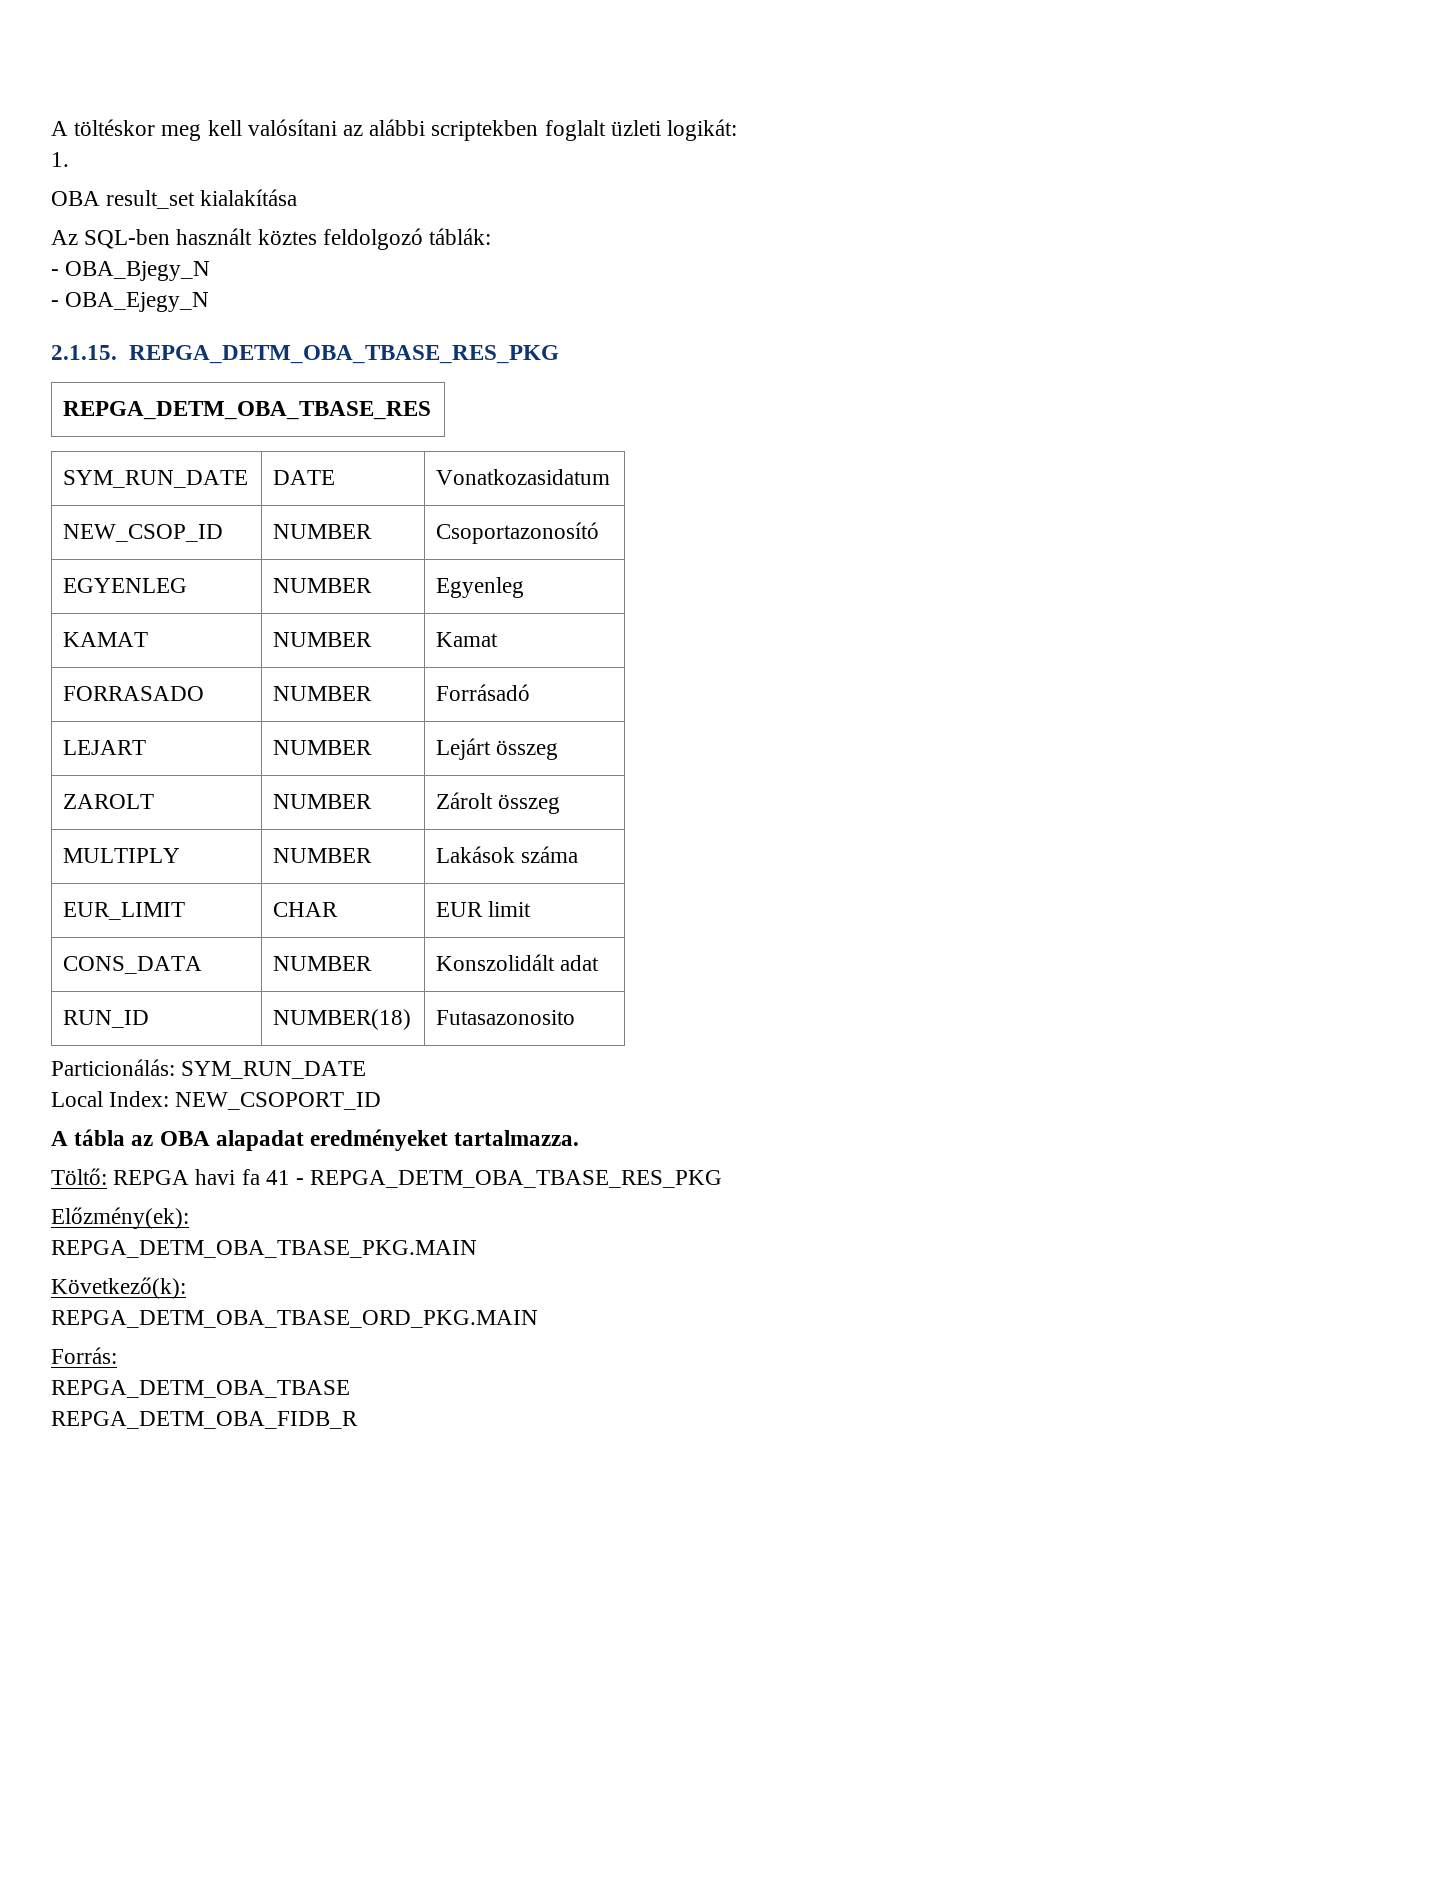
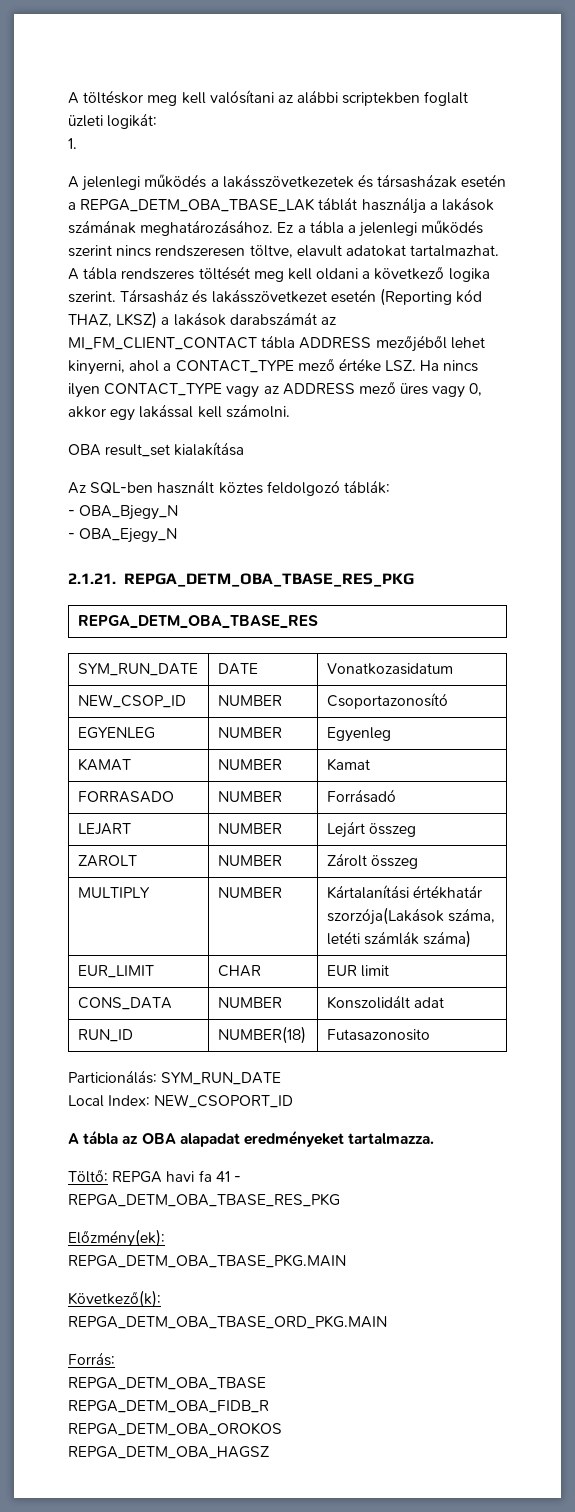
+ A jelenlegi működés a lakásszövetkezetek és társasházak esetén a REPGA_DETM_OBA_TBASE_LAK táblát használja a lakások számának meghatározásához. Ez a tábla a jelenlegi működés szerint nincs rendszeresen töltve, elavult adatokat tartalmazhat. A tábla rendszeres töltését meg kell oldani a következő logika szerint. Társasház és lakásszövetkezet esetén (Reporting kód THAZ, LKSZ) a lakások darabszámát az MI_FM_CLIENT_CONTACT tábla ADDRESS mezőjéből lehet kinyerni, ahol a CONTACT_TYPE mező értéke LSZ. Ha nincs ilyen CONTACT_TYPE vagy az ADDRESS mező üres vagy 0, akkor egy lakással kell számolni.
- 2.1.15. REPGA_DETM_OBA_TBASE_RES_PKG
+ 2.1.21. REPGA_DETM_OBA_TBASE_RES_PKG
- MULTIPLY | NUMBER | Lakások száma
+ MULTIPLY | NUMBER | Kártalanítási értékhatár szorzója(Lakások száma, letéti számlák száma)
+ REPGA_DETM_OBA_OROKOS
+ REPGA_DETM_OBA_HAGSZ

